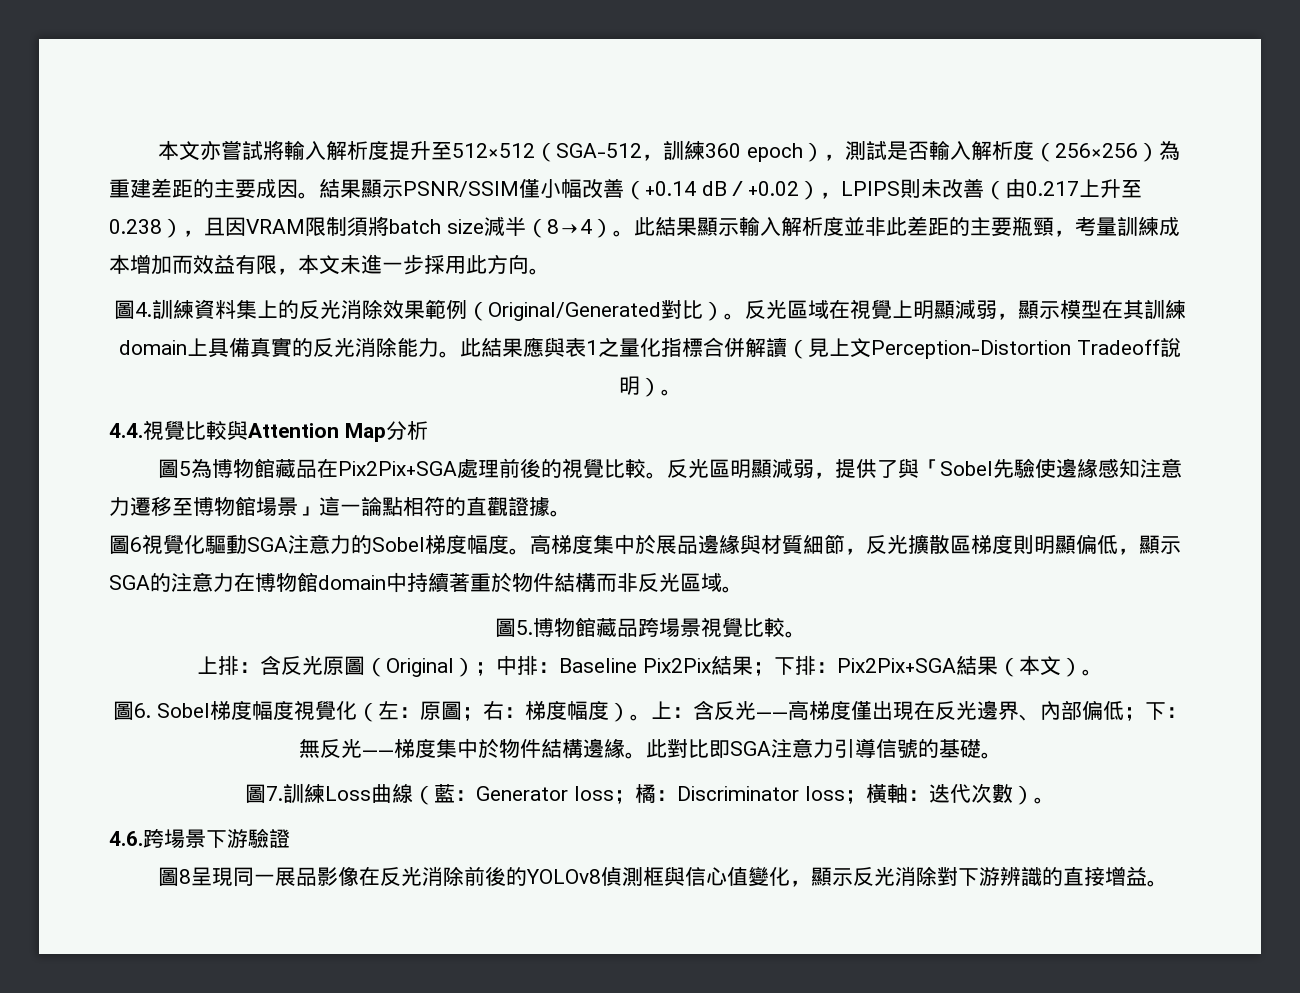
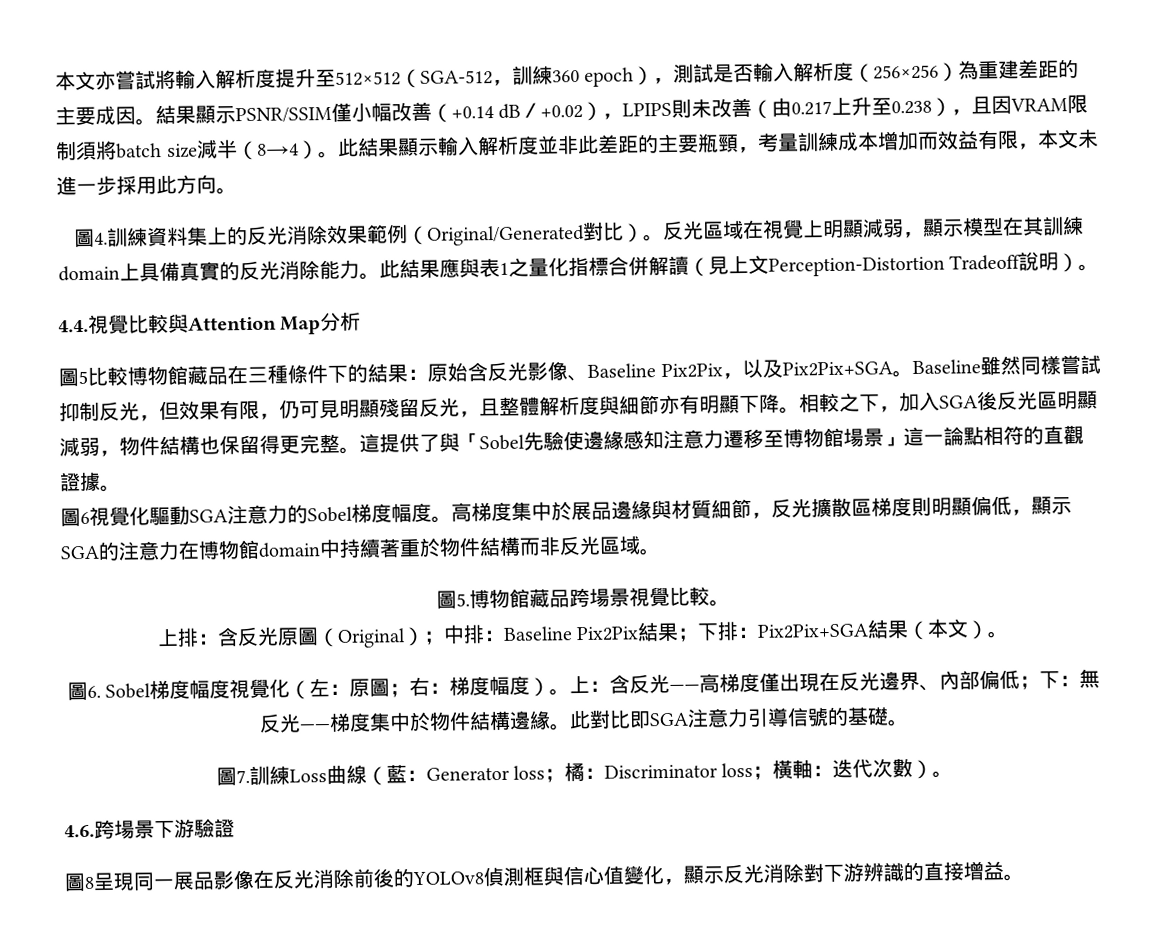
- 圖5為博物館藏品在Pix2Pix+SGA處理前後的視覺比較。反光區明顯減弱，提供了與「Sobel先驗使邊緣感知注意力遷移至博物館場景」這一論點相符的直觀證據。
+ 圖5比較博物館藏品在三種條件下的結果：原始含反光影像、Baseline Pix2Pix，以及Pix2Pix+SGA。Baseline雖然同樣嘗試抑制反光，但效果有限，仍可見明顯殘留反光，且整體解析度與細節亦有明顯下降。相較之下，加入SGA後反光區明顯減弱，物件結構也保留得更完整。這提供了與「Sobel先驗使邊緣感知注意力遷移至博物館場景」這一論點相符的直觀證據。

